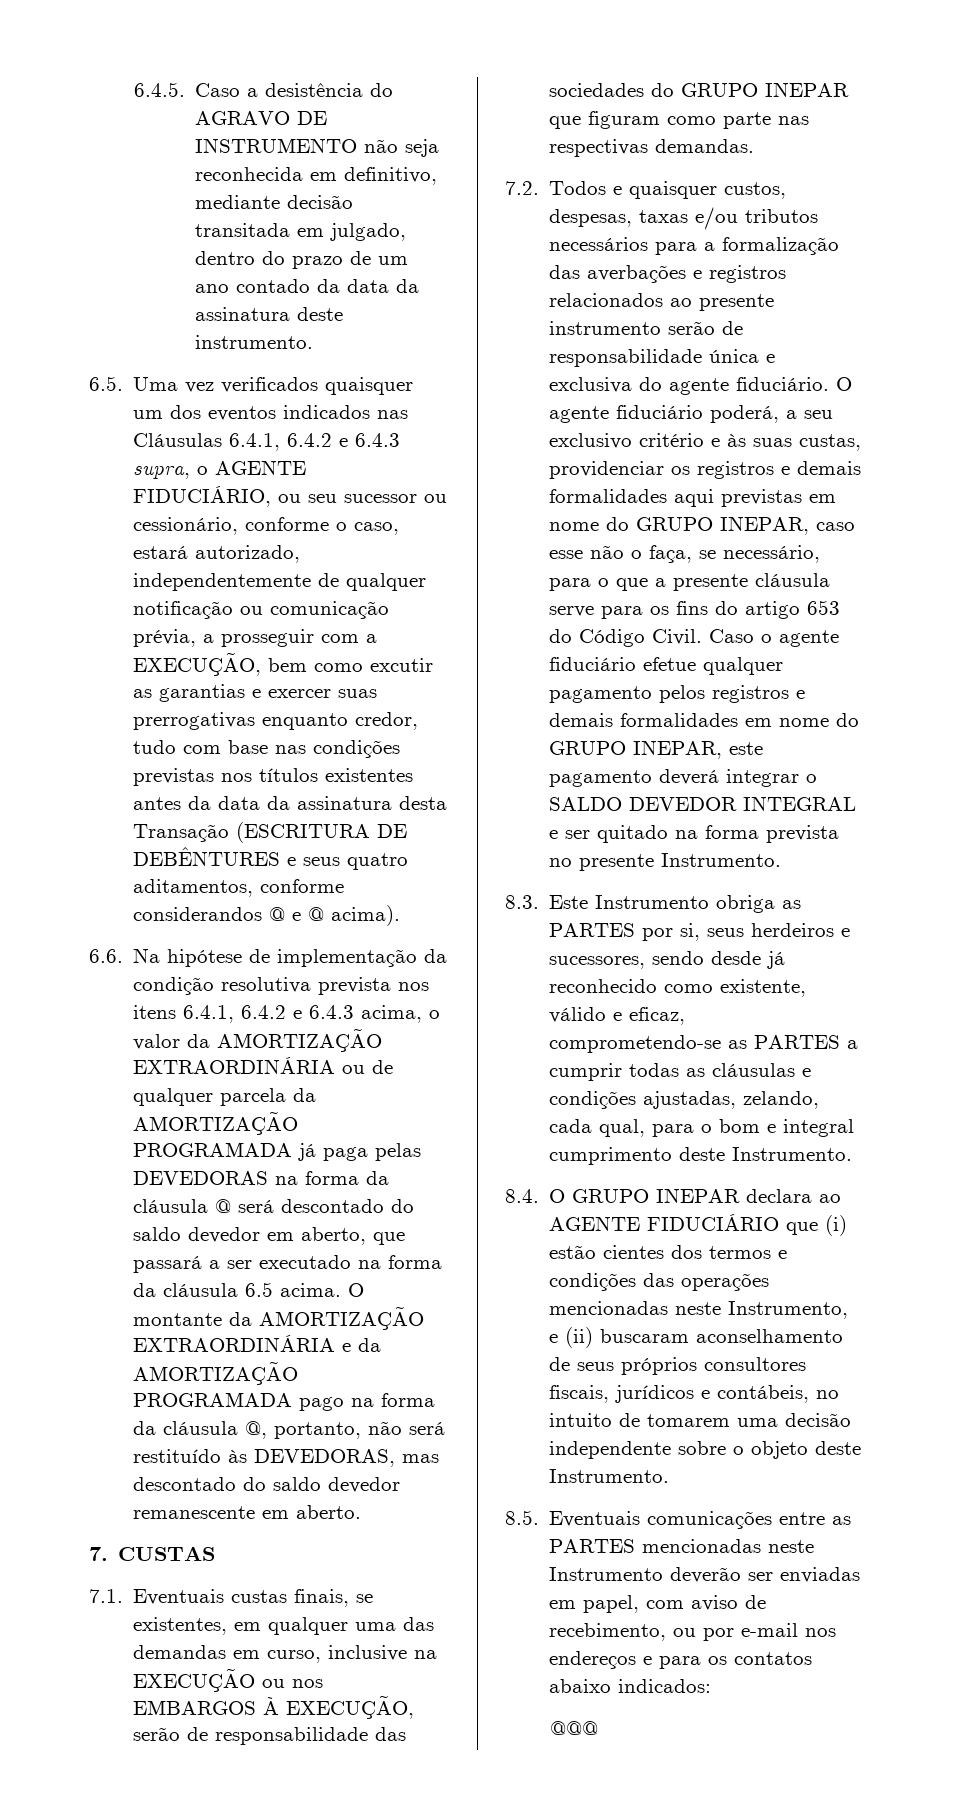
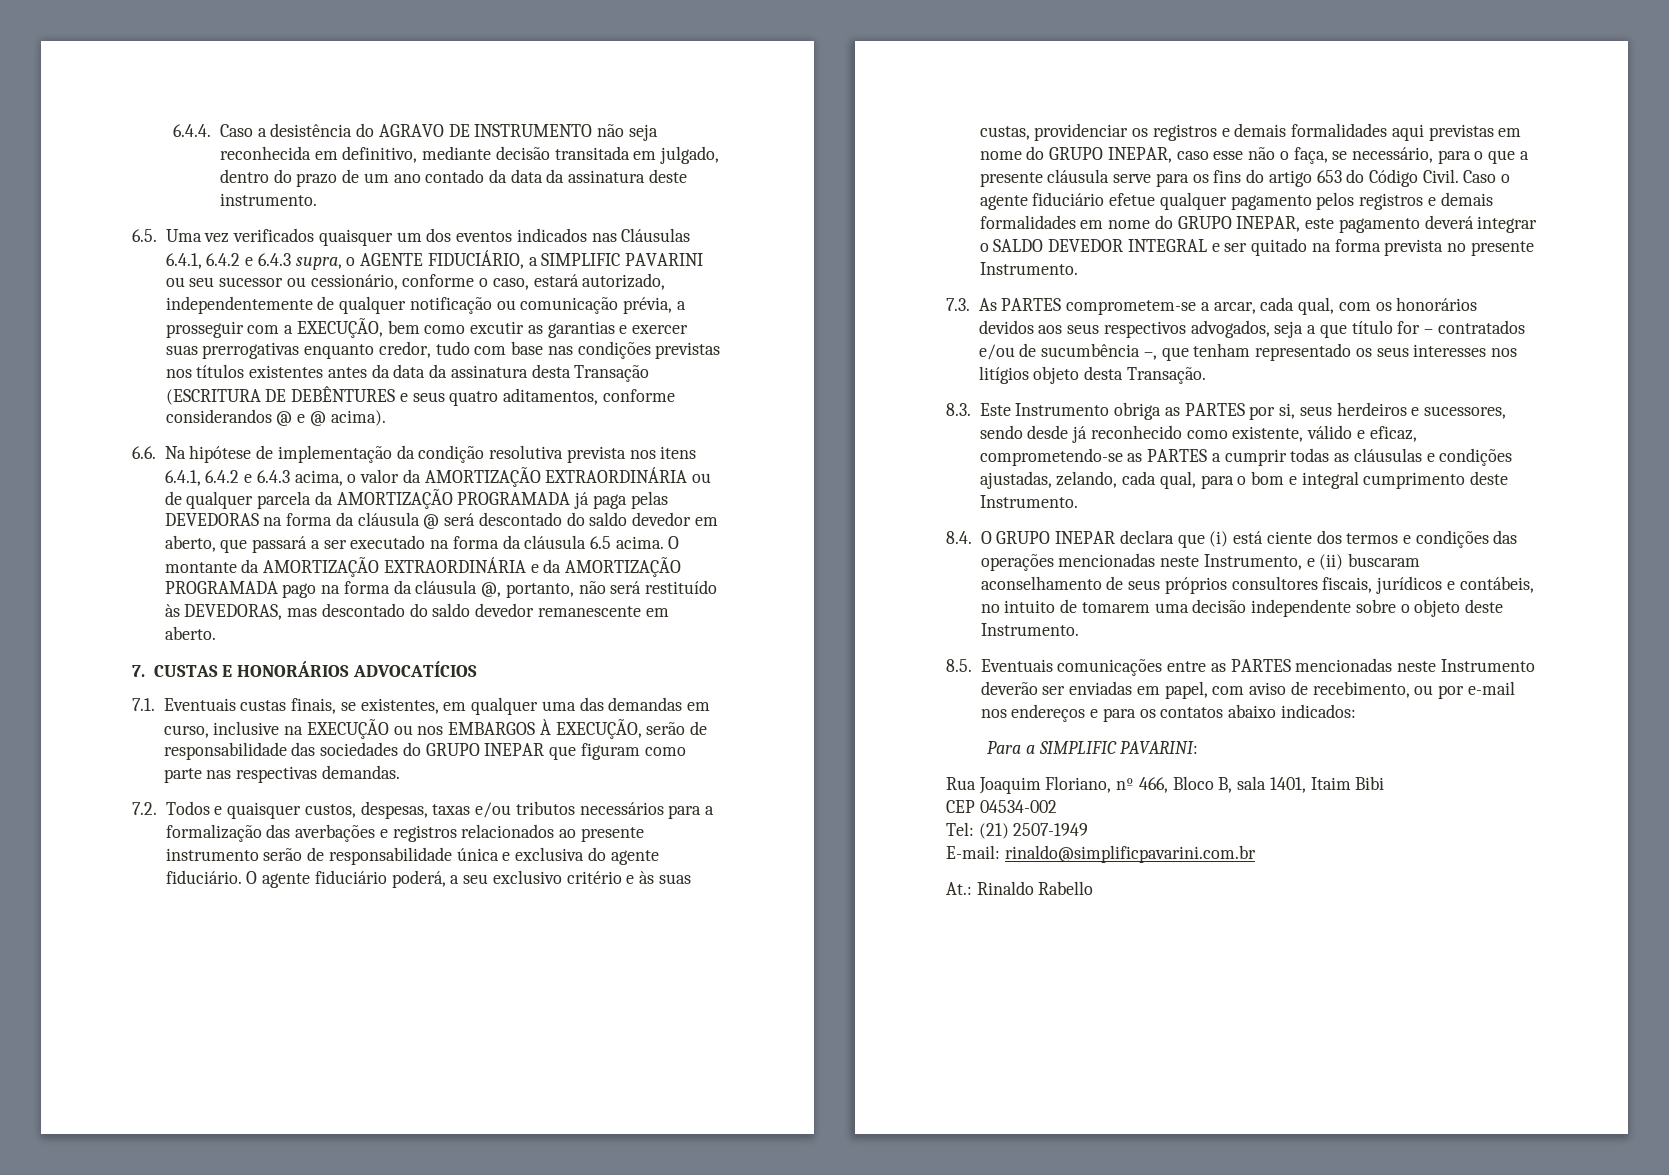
- 6.4.5. Caso a desistência do AGRAVO DE INSTRUMENTO não seja reconhecida em definitivo, mediante decisão transitada em julgado, dentro do prazo de um ano contado da data da assinatura deste instrumento.
+ 6.4.4. Caso a desistência do AGRAVO DE INSTRUMENTO não seja reconhecida em definitivo, mediante decisão transitada em julgado, dentro do prazo de um ano contado da data da assinatura deste instrumento.
- 6.5. Uma vez verificados quaisquer um dos eventos indicados nas Cláusulas 6.4.1, 6.4.2 e 6.4.3 supra, o AGENTE FIDUCIÁRIO, ou seu sucessor ou cessionário, conforme o caso, estará autorizado, independentemente de qualquer notificação ou comunicação prévia, a prosseguir com a EXECUÇÃO, bem como excutir as garantias e exercer suas prerrogativas enquanto credor, tudo com base nas condições previstas nos títulos existentes antes da data da assinatura desta Transação (ESCRITURA DE DEBÊNTURES e seus quatro aditamentos, conforme considerandos @ e @ acima).
+ 6.5. Uma vez verificados quaisquer um dos eventos indicados nas Cláusulas 6.4.1, 6.4.2 e 6.4.3 supra, o AGENTE FIDUCIÁRIO, a SIMPLIFIC PAVARINI ou seu sucessor ou cessionário, conforme o caso, estará autorizado, independentemente de qualquer notificação ou comunicação prévia, a prosseguir com a EXECUÇÃO, bem como excutir as garantias e exercer suas prerrogativas enquanto credor, tudo com base nas condições previstas nos títulos existentes antes da data da assinatura desta Transação (ESCRITURA DE DEBÊNTURES e seus quatro aditamentos, conforme considerandos @ e @ acima).
- 7. CUSTAS
+ 7. CUSTAS E HONORÁRIOS ADVOCATÍCIOS
+ 7.3. As PARTES comprometem-se a arcar, cada qual, com os honorários devidos aos seus respectivos advogados, seja a que título for – contratados e/ou de sucumbência –, que tenham representado os seus interesses nos litígios objeto desta Transação.
- 8.4. O GRUPO INEPAR declara ao AGENTE FIDUCIÁRIO que (i) estão cientes dos termos e condições das operações mencionadas neste Instrumento, e (ii) buscaram aconselhamento de seus próprios consultores fiscais, jurídicos e contábeis, no intuito de tomarem uma decisão independente sobre o objeto deste Instrumento.
+ 8.4. O GRUPO INEPAR declara que (i) está ciente dos termos e condições das operações mencionadas neste Instrumento, e (ii) buscaram aconselhamento de seus próprios consultores fiscais, jurídicos e contábeis, no intuito de tomarem uma decisão independente sobre o objeto deste Instrumento.
- @@@
+ Para a SIMPLIFIC PAVARINI:
+ Rua Joaquim Floriano, nº 466, Bloco B, sala 1401, Itaim Bibi
+ CEP 04534-002
+ Tel: (21) 2507-1949
+ E-mail: rinaldo@simplificpavarini.com.br
+ At.: Rinaldo Rabello

